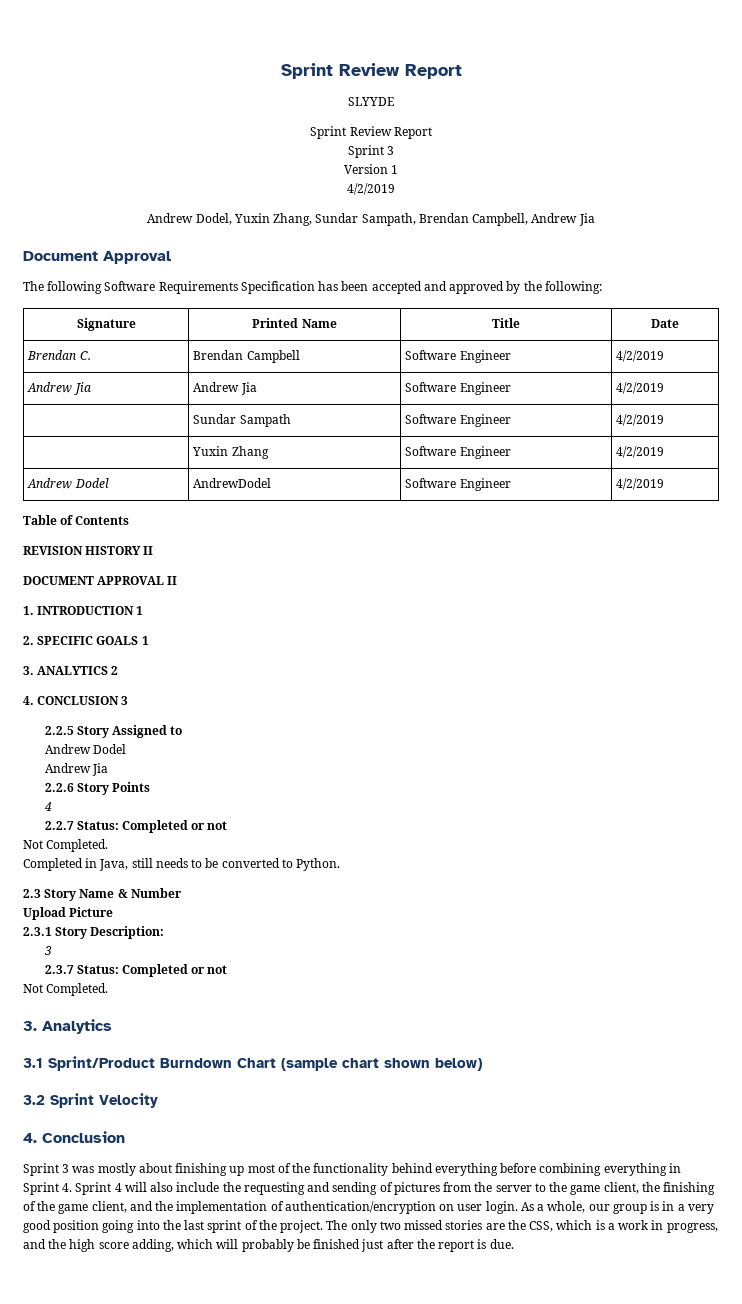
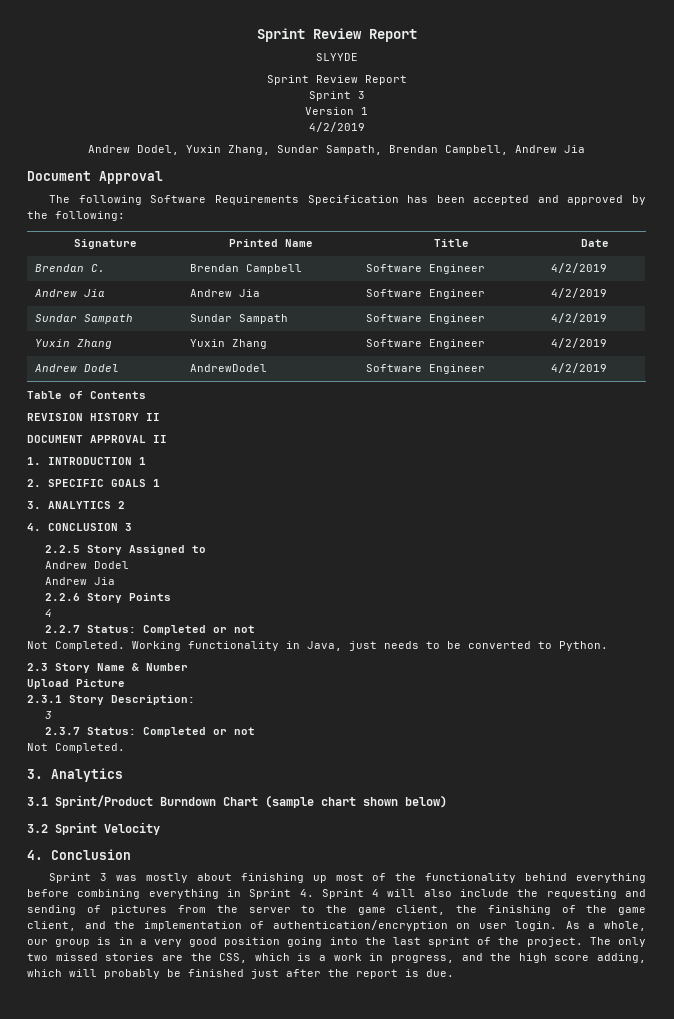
- | Sundar Sampath | Software Engineer | 4/2/2019
+ Sundar Sampath | Sundar Sampath | Software Engineer | 4/2/2019
- | Yuxin Zhang | Software Engineer | 4/2/2019
+ Yuxin Zhang | Yuxin Zhang | Software Engineer | 4/2/2019
  2.2.7 Status: Completed or not
- Not Completed.
- Completed in Java, still needs to be converted to Python.
+ Not Completed. Working functionality in Java, just needs to be converted to Python.

